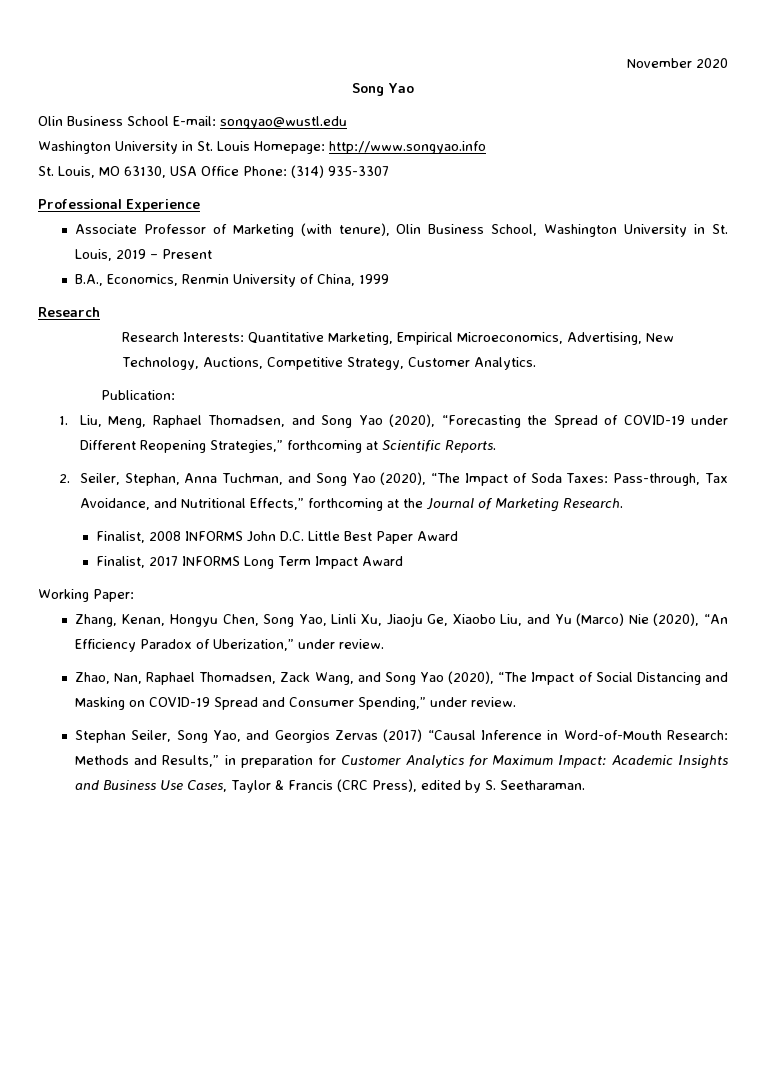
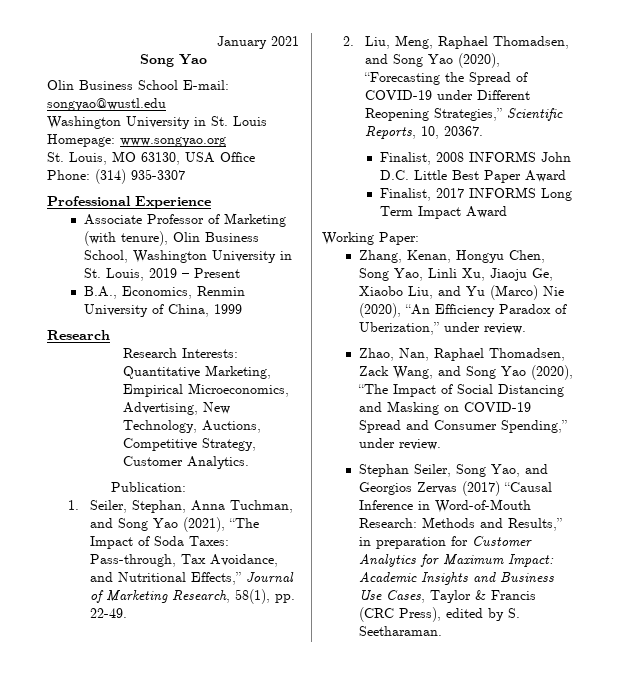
- November 2020
+ January 2021
- Washington University in St. Louis Homepage: http://www.songyao.info
+ Washington University in St. Louis Homepage: www.songyao.org
- 1. Liu, Meng, Raphael Thomadsen, and Song Yao (2020), “Forecasting the Spread of COVID-19 under Different Reopening Strategies,” forthcoming at Scientific Reports.
- 2. Seiler, Stephan, Anna Tuchman, and Song Yao (2020), “The Impact of Soda Taxes: Pass-through, Tax Avoidance, and Nutritional Effects,” forthcoming at the Journal of Marketing Research.
+ 1. Seiler, Stephan, Anna Tuchman, and Song Yao (2021), “The Impact of Soda Taxes: Pass-through, Tax Avoidance, and Nutritional Effects,” Journal of Marketing Research, 58(1), pp. 22-49.
+ 2. Liu, Meng, Raphael Thomadsen, and Song Yao (2020), “Forecasting the Spread of COVID-19 under Different Reopening Strategies,” Scientific Reports, 10, 20367.

